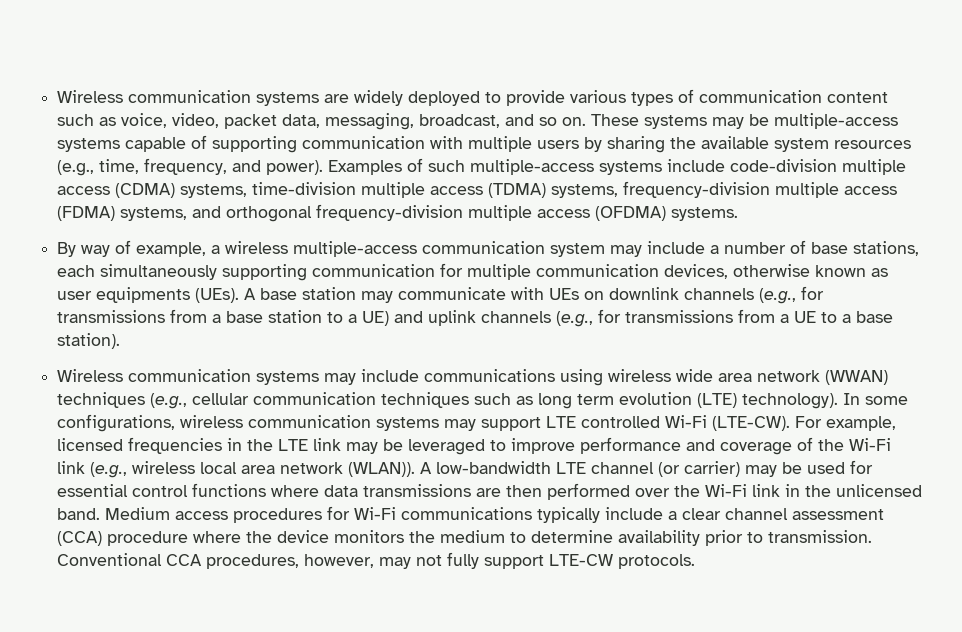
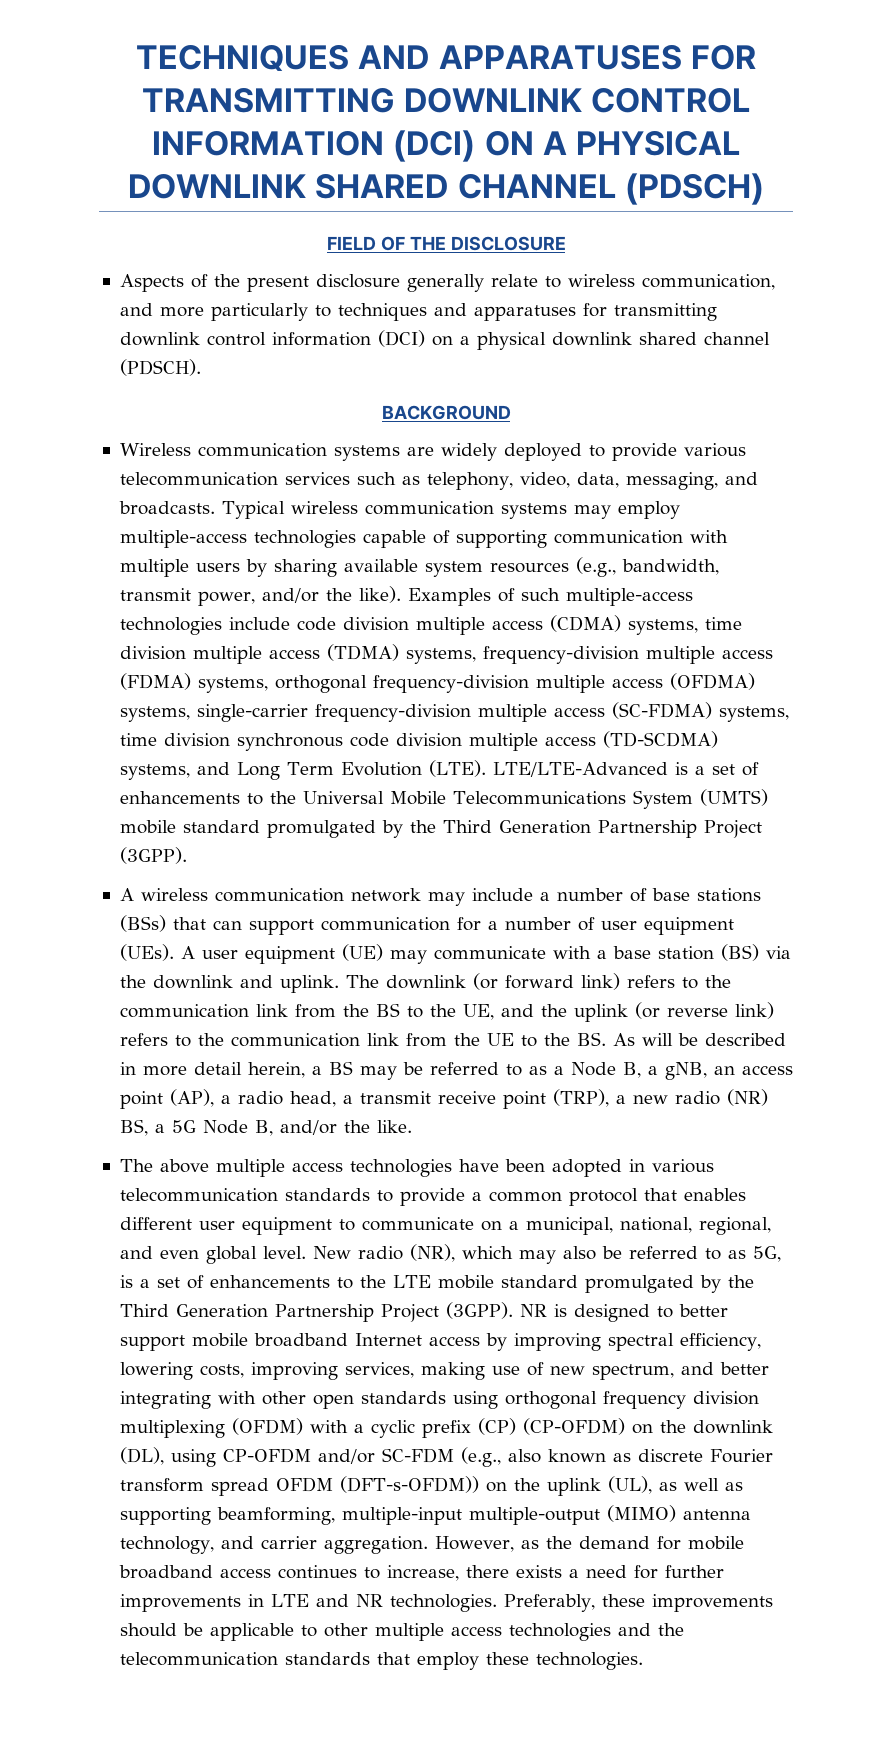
+ TECHNIQUES AND APPARATUSES FOR TRANSMITTING DOWNLINK CONTROL INFORMATION (DCI) ON A PHYSICAL DOWNLINK SHARED CHANNEL (PDSCH)
+ FIELD OF THE DISCLOSURE
+ Aspects of the present disclosure generally relate to wireless communication, and more particularly to techniques and apparatuses for transmitting downlink control information (DCI) on a physical downlink shared channel (PDSCH).
+ BACKGROUND
- Wireless communication systems are widely deployed to provide various types of communication content such as voice, video, packet data, messaging, broadcast, and so on. These systems may be multiple-access systems capable of supporting communication with multiple users by sharing the available system resources (e.g., time, frequency, and power). Examples of such multiple-access systems include code-division multiple access (CDMA) systems, time-division multiple access (TDMA) systems, frequency-division multiple access (FDMA) systems, and orthogonal frequency-division multiple access (OFDMA) systems.
- By way of example, a wireless multiple-access communication system may include a number of base stations, each simultaneously supporting communication for multiple communication devices, otherwise known as user equipments (UEs). A base station may communicate with UEs on downlink channels (e.g., for transmissions from a base station to a UE) and uplink channels (e.g., for transmissions from a UE to a base station).
- Wireless communication systems may include communications using wireless wide area network (WWAN) techniques (e.g., cellular communication techniques such as long term evolution (LTE) technology). In some configurations, wireless communication systems may support LTE controlled Wi-Fi (LTE-CW). For example, licensed frequencies in the LTE link may be leveraged to improve performance and coverage of the Wi-Fi link (e.g., wireless local area network (WLAN)). A low-bandwidth LTE channel (or carrier) may be used for essential control functions where data transmissions are then performed over the Wi-Fi link in the unlicensed band. Medium access procedures for Wi-Fi communications typically include a clear channel assessment (CCA) procedure where the device monitors the medium to determine availability prior to transmission. Conventional CCA procedures, however, may not fully support LTE-CW protocols.
+ Wireless communication systems are widely deployed to provide various telecommunication services such as telephony, video, data, messaging, and broadcasts. Typical wireless communication systems may employ multiple-access technologies capable of supporting communication with multiple users by sharing available system resources (e.g., bandwidth, transmit power, and/or the like). Examples of such multiple-access technologies include code division multiple access (CDMA) systems, time division multiple access (TDMA) systems, frequency-division multiple access (FDMA) systems, orthogonal frequency-division multiple access (OFDMA) systems, single-carrier frequency-division multiple access (SC-FDMA) systems, time division synchronous code division multiple access (TD-SCDMA) systems, and Long Term Evolution (LTE). LTE/LTE-Advanced is a set of enhancements to the Universal Mobile Telecommunications System (UMTS) mobile standard promulgated by the Third Generation Partnership Project (3GPP).
+ A wireless communication network may include a number of base stations (BSs) that can support communication for a number of user equipment (UEs). A user equipment (UE) may communicate with a base station (BS) via the downlink and uplink. The downlink (or forward link) refers to the communication link from the BS to the UE, and the uplink (or reverse link) refers to the communication link from the UE to the BS. As will be described in more detail herein, a BS may be referred to as a Node B, a gNB, an access point (AP), a radio head, a transmit receive point (TRP), a new radio (NR) BS, a 5G Node B, and/or the like.
+ The above multiple access technologies have been adopted in various telecommunication standards to provide a common protocol that enables different user equipment to communicate on a municipal, national, regional, and even global level. New radio (NR), which may also be referred to as 5G, is a set of enhancements to the LTE mobile standard promulgated by the Third Generation Partnership Project (3GPP). NR is designed to better support mobile broadband Internet access by improving spectral efficiency, lowering costs, improving services, making use of new spectrum, and better integrating with other open standards using orthogonal frequency division multiplexing (OFDM) with a cyclic prefix (CP) (CP-OFDM) on the downlink (DL), using CP-OFDM and/or SC-FDM (e.g., also known as discrete Fourier transform spread OFDM (DFT-s-OFDM)) on the uplink (UL), as well as supporting beamforming, multiple-input multiple-output (MIMO) antenna technology, and carrier aggregation. However, as the demand for mobile broadband access continues to increase, there exists a need for further improvements in LTE and NR technologies. Preferably, these improvements should be applicable to other multiple access technologies and the telecommunication standards that employ these technologies.

